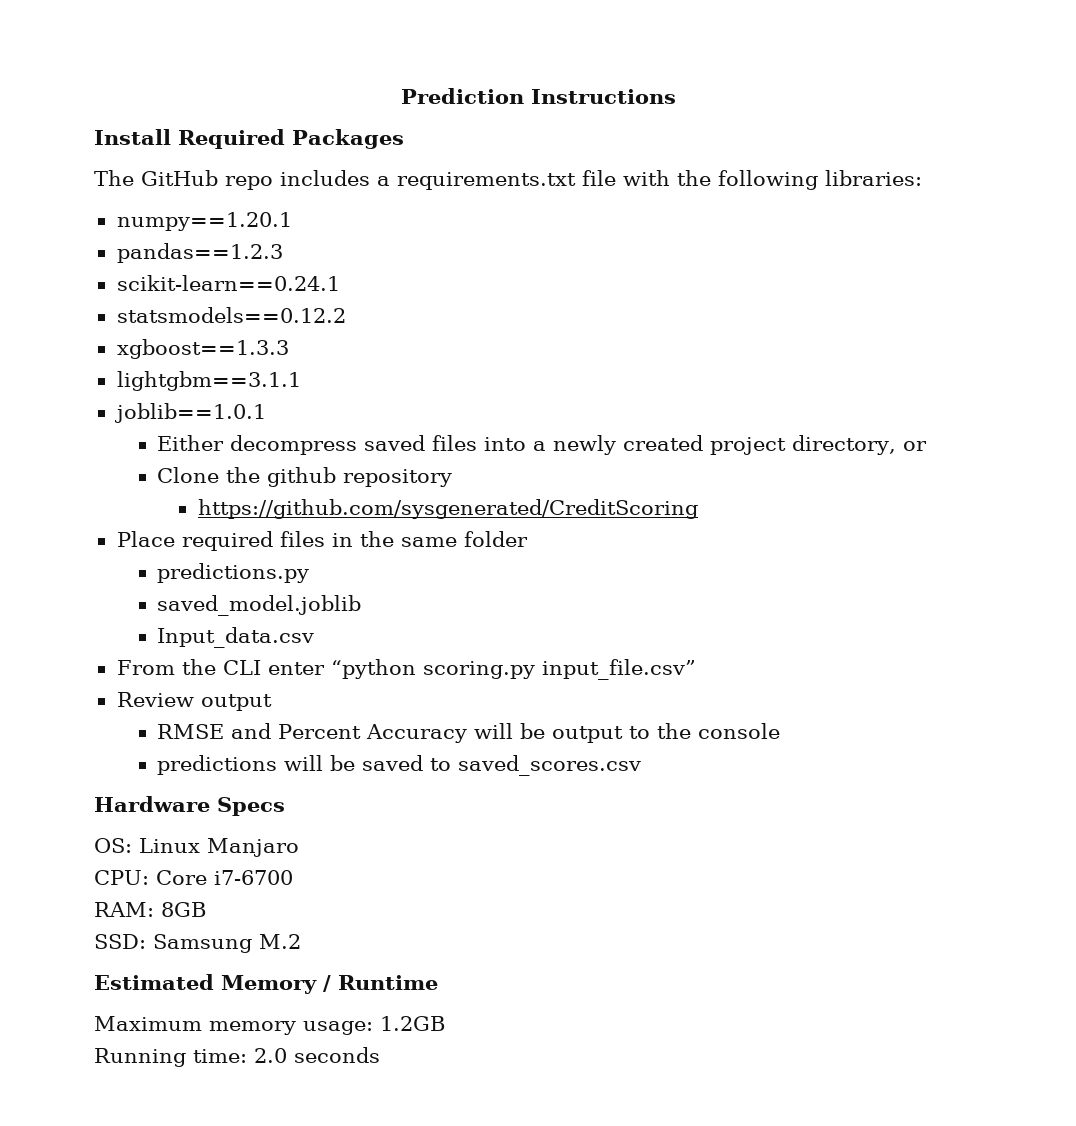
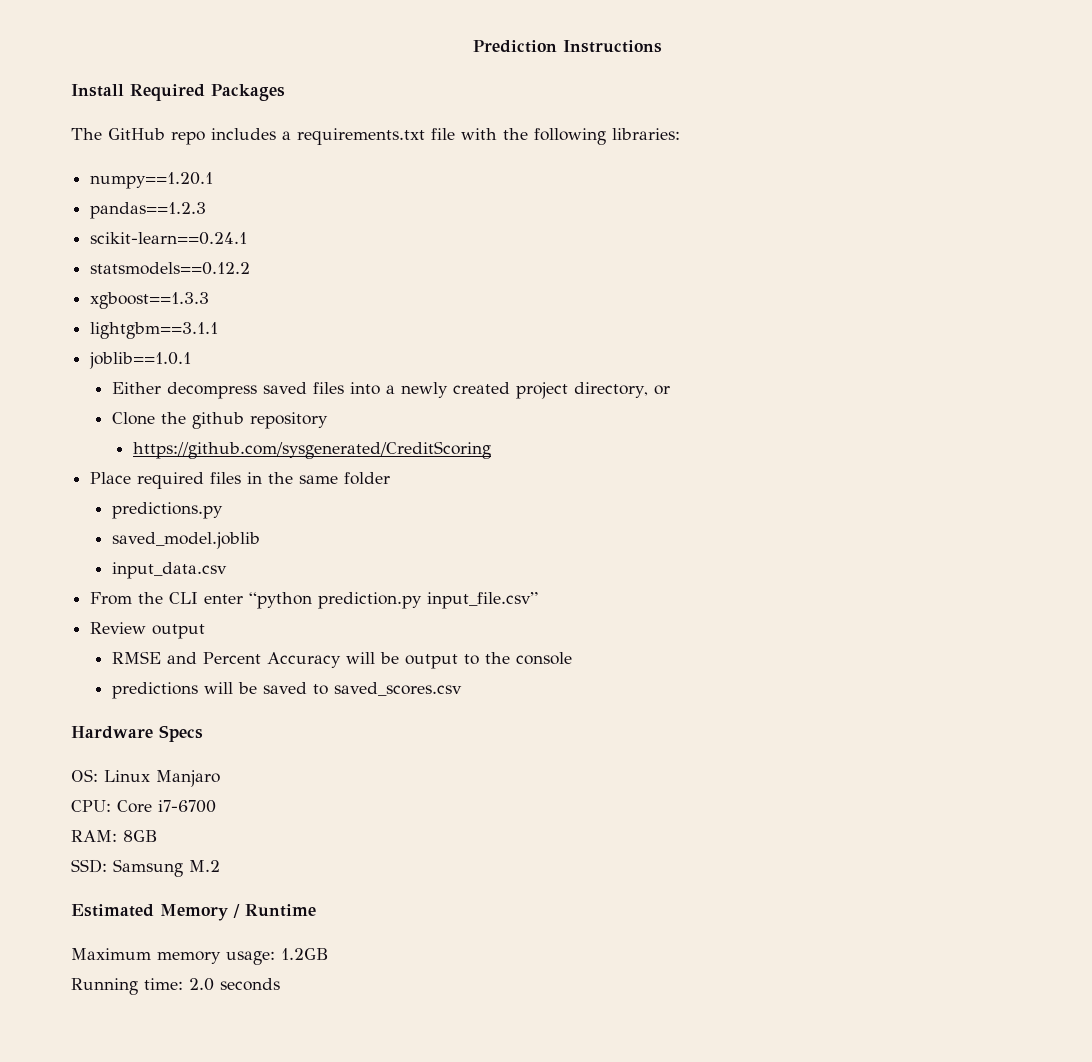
- Input_data.csv
+ input_data.csv
- From the CLI enter “python scoring.py input_file.csv”
+ From the CLI enter “python prediction.py input_file.csv”

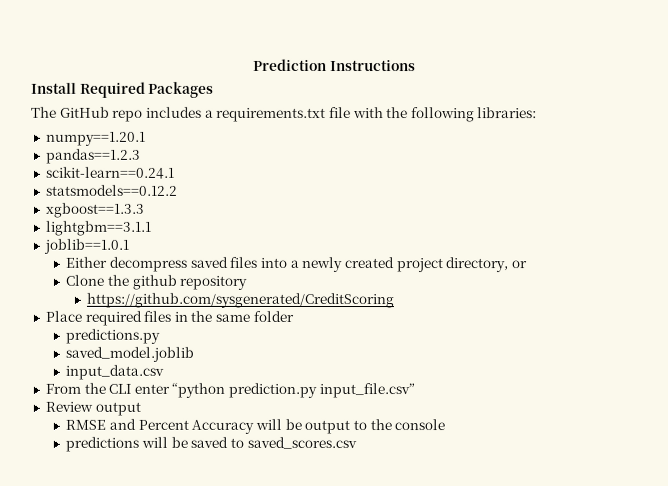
- Hardware Specs
- OS: Linux Manjaro
- CPU: Core i7-6700
- RAM: 8GB
- SSD: Samsung M.2
- Estimated Memory / Runtime
- Maximum memory usage: 1.2GB
- Running time: 2.0 seconds

